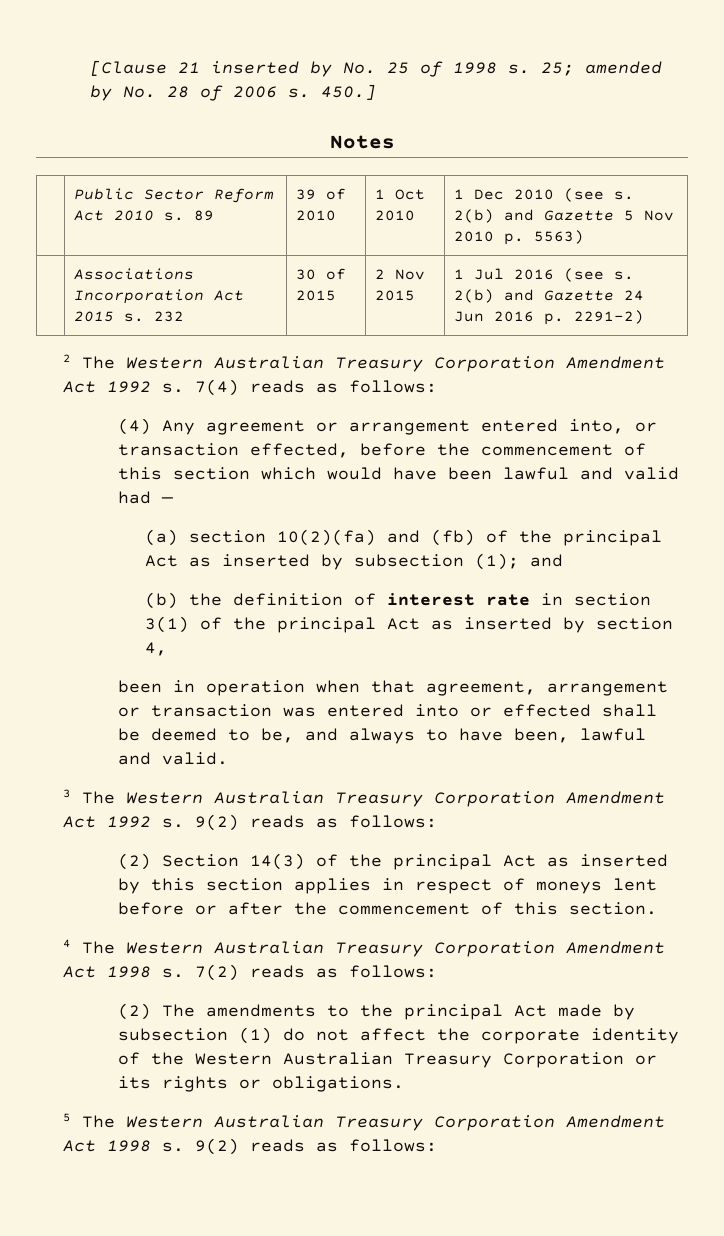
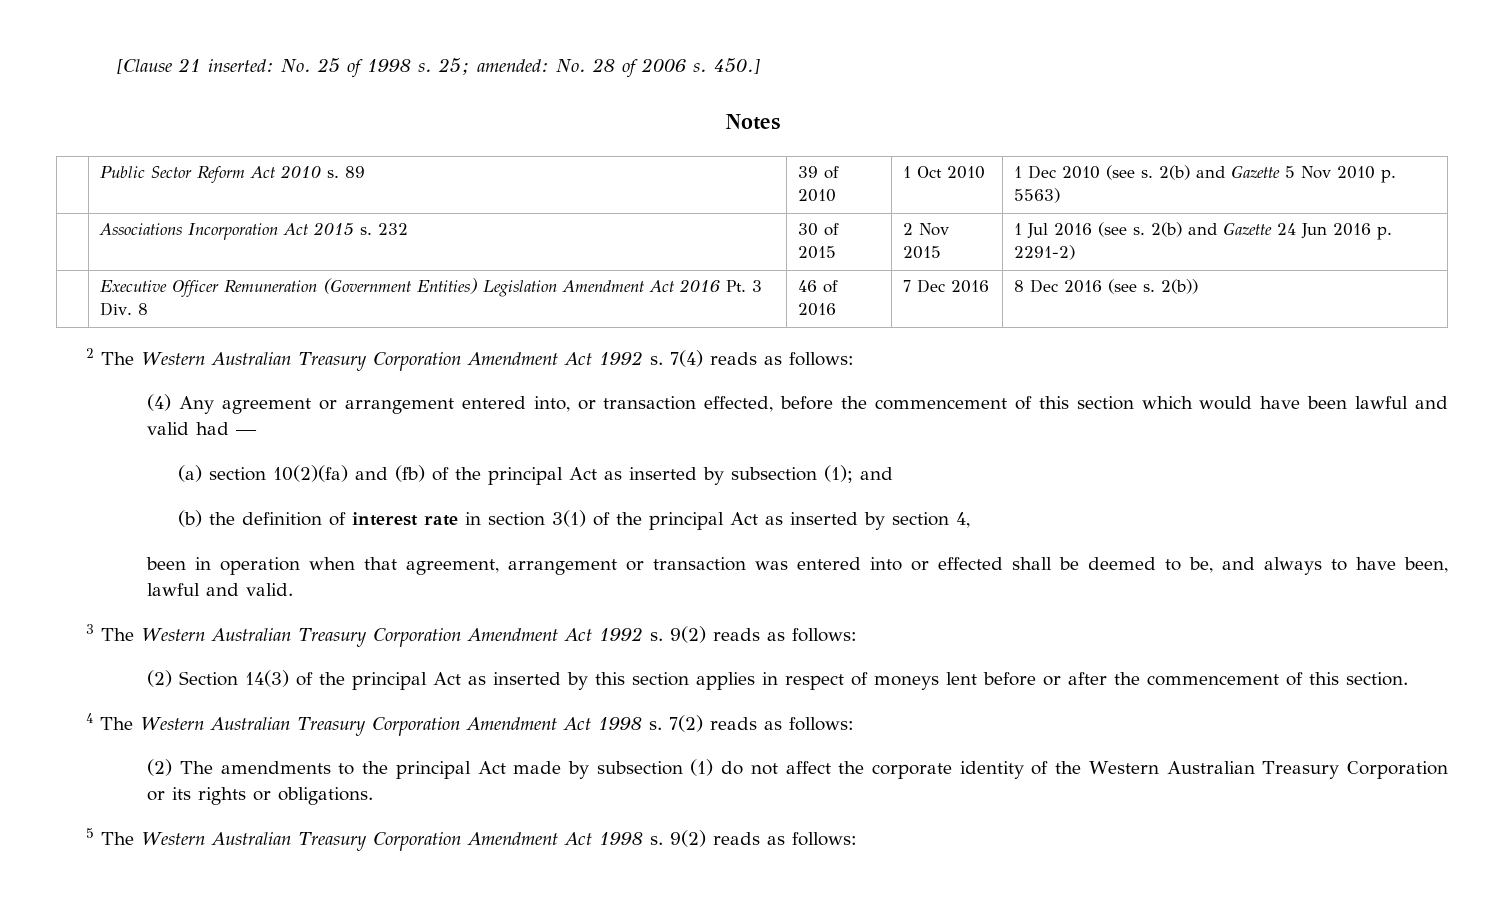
- [Clause 21 inserted by No. 25 of 1998 s.
+ [Clause 21 inserted: No. 25 of 1998 s.
- 25; amended by No. 28 of 2006 s.
+ 25; amended: No. 28 of 2006 s.
+ | Executive Officer Remuneration (Government Entities) Legislation Amendment Act 2016 Pt. 3 Div. 8 | 46 of 2016 | 7 Dec 2016 | 8 Dec 2016 (see s. 2(b))

